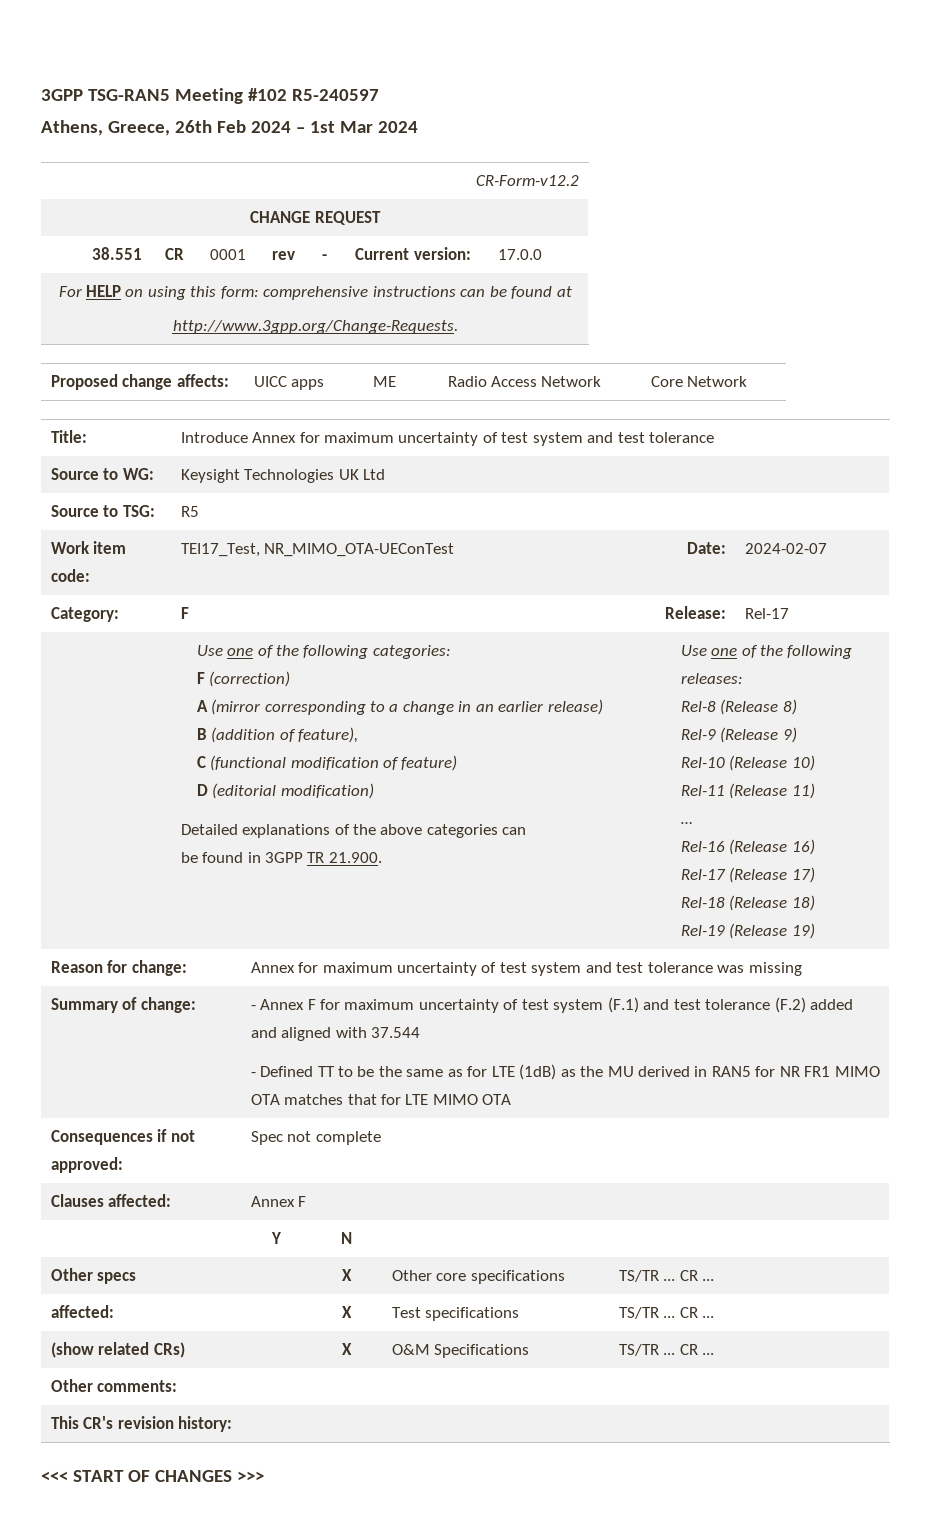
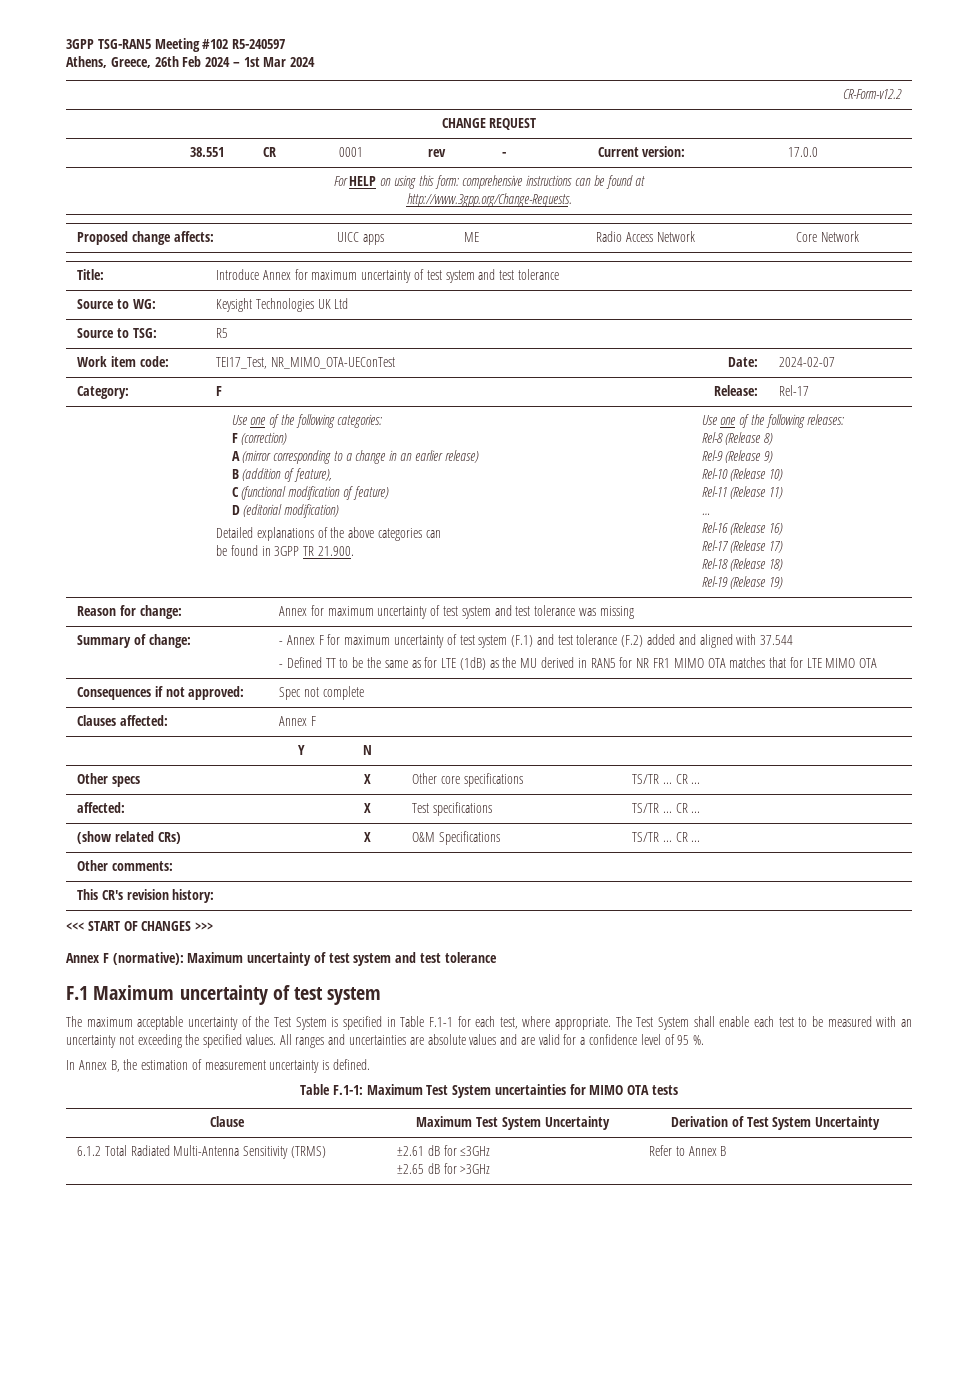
+ Annex F (normative): Maximum uncertainty of test system and test tolerance
+ F.1 Maximum uncertainty of test system
+ The maximum acceptable uncertainty of the Test System is specified in Table F.1-1 for each test, where appropriate. The Test System shall enable each test to be measured with an uncertainty not exceeding the specified values. All ranges and uncertainties are absolute values and are valid for a confidence level of 95 %.
+ In Annex B, the estimation of measurement uncertainty is defined.
+ Table F.1-1: Maximum Test System uncertainties for MIMO OTA tests
+ Clause | Maximum Test System Uncertainty | Derivation of Test System Uncertainty
+ 6.1.2 Total Radiated Multi-Antenna Sensitivity (TRMS) | ±2.61 dB for ≤3GHz
+ ±2.65 dB for >3GHz | Refer to Annex B

